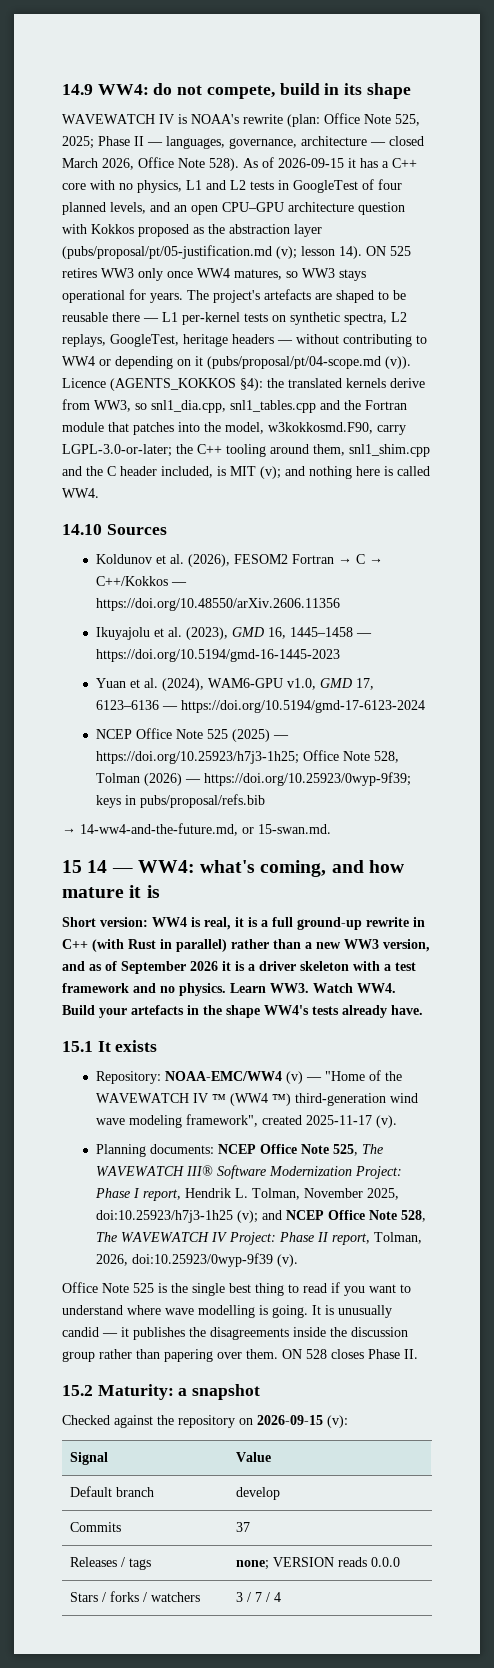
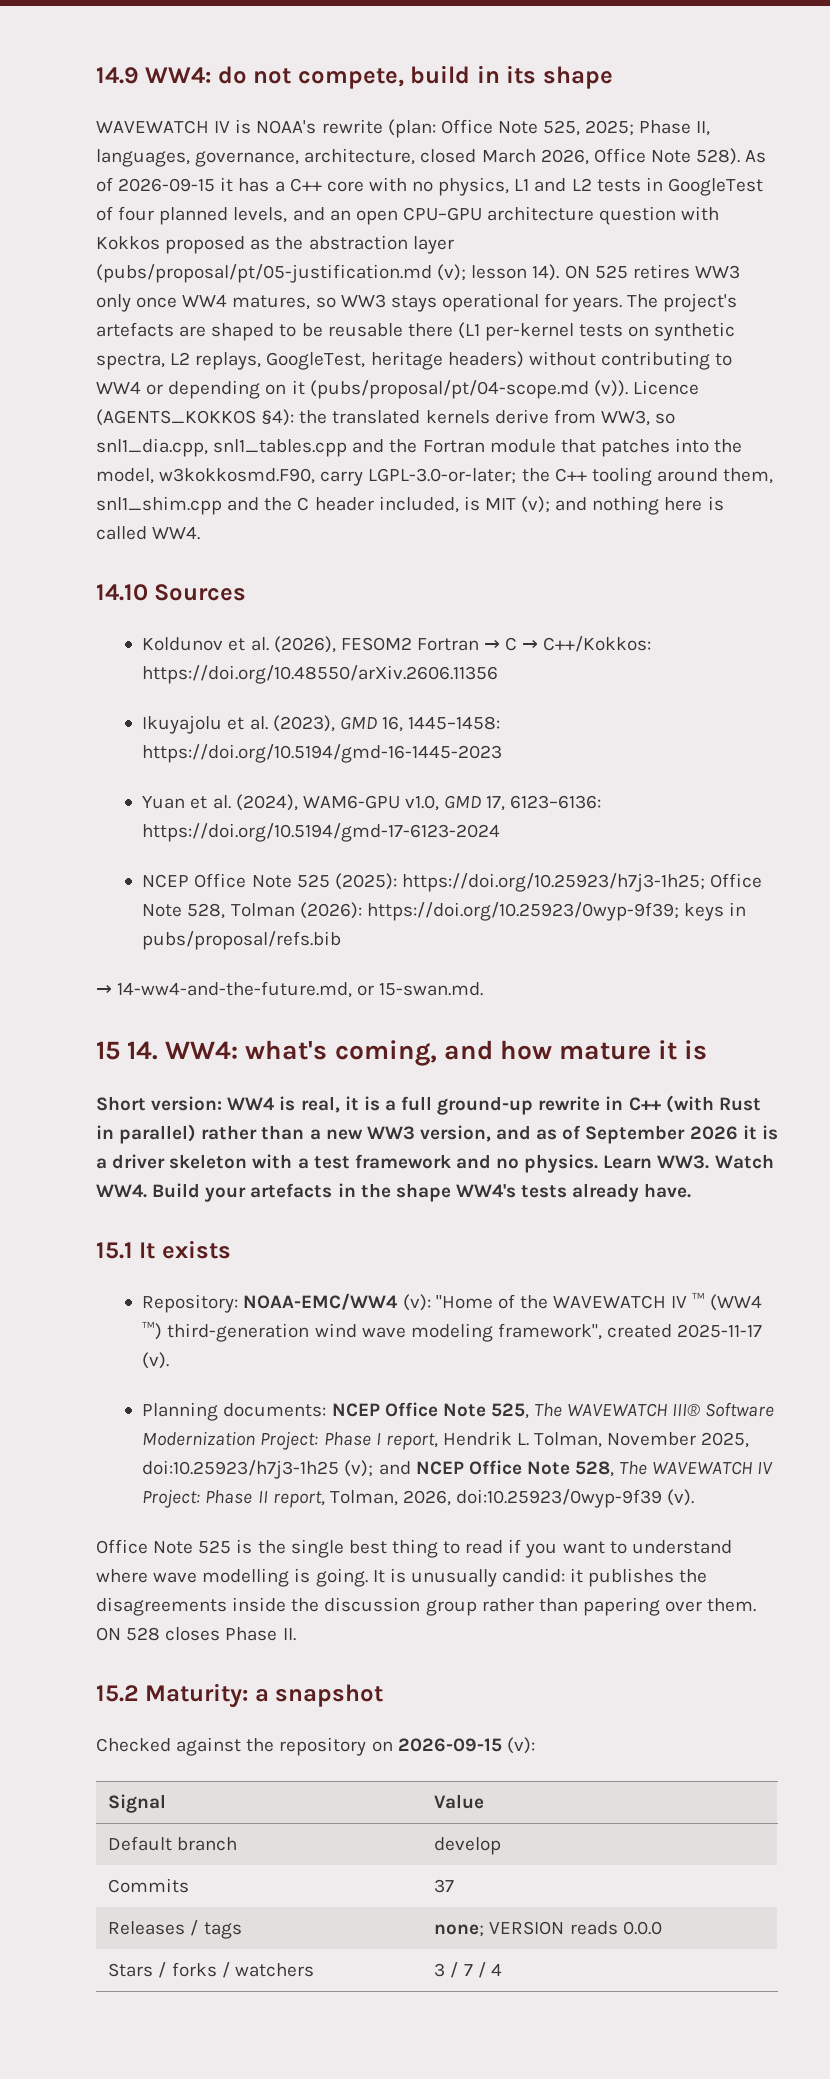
- WAVEWATCH IV is NOAA's rewrite (plan: Office Note 525, 2025; Phase II — languages, governance, architecture — closed March 2026, Office Note 528).
+ WAVEWATCH IV is NOAA's rewrite (plan: Office Note 525, 2025; Phase II, languages, governance, architecture, closed March 2026, Office Note 528).
- The project's artefacts are shaped to be reusable there — L1 per-kernel tests on synthetic spectra, L2 replays, GoogleTest, heritage headers — without contributing to WW4 or depending on it (pubs/proposal/pt/04-scope.md (v)).
+ The project's artefacts are shaped to be reusable there (L1 per-kernel tests on synthetic spectra, L2 replays, GoogleTest, heritage headers) without contributing to WW4 or depending on it (pubs/proposal/pt/04-scope.md (v)).
- Koldunov et al. (2026), FESOM2 Fortran → C → C++/Kokkos — https://doi.org/10.48550/arXiv.2606.11356
+ Koldunov et al. (2026), FESOM2 Fortran → C → C++/Kokkos: https://doi.org/10.48550/arXiv.2606.11356
- Ikuyajolu et al. (2023), GMD 16, 1445–1458 — https://doi.org/10.5194/gmd-16-1445-2023
+ Ikuyajolu et al. (2023), GMD 16, 1445–1458: https://doi.org/10.5194/gmd-16-1445-2023
- Yuan et al. (2024), WAM6-GPU v1.0, GMD 17, 6123–6136 — https://doi.org/10.5194/gmd-17-6123-2024
+ Yuan et al. (2024), WAM6-GPU v1.0, GMD 17, 6123–6136: https://doi.org/10.5194/gmd-17-6123-2024
- NCEP Office Note 525 (2025) — https://doi.org/10.25923/h7j3-1h25; Office Note 528, Tolman (2026) — https://doi.org/10.25923/0wyp-9f39; keys in pubs/proposal/refs.bib
+ NCEP Office Note 525 (2025): https://doi.org/10.25923/h7j3-1h25; Office Note 528, Tolman (2026): https://doi.org/10.25923/0wyp-9f39; keys in pubs/proposal/refs.bib
- 15 14 — WW4: what's coming, and how mature it is
+ 15 14. WW4: what's coming, and how mature it is
- Repository: NOAA-EMC/WW4 (v) — "Home of the WAVEWATCH IV ™ (WW4 ™) third-generation wind wave modeling framework", created 2025-11-17 (v).
+ Repository: NOAA-EMC/WW4 (v): "Home of the WAVEWATCH IV ™ (WW4 ™) third-generation wind wave modeling framework", created 2025-11-17 (v).
- It is unusually candid — it publishes the disagreements inside the discussion group rather than papering over them.
+ It is unusually candid: it publishes the disagreements inside the discussion group rather than papering over them.

